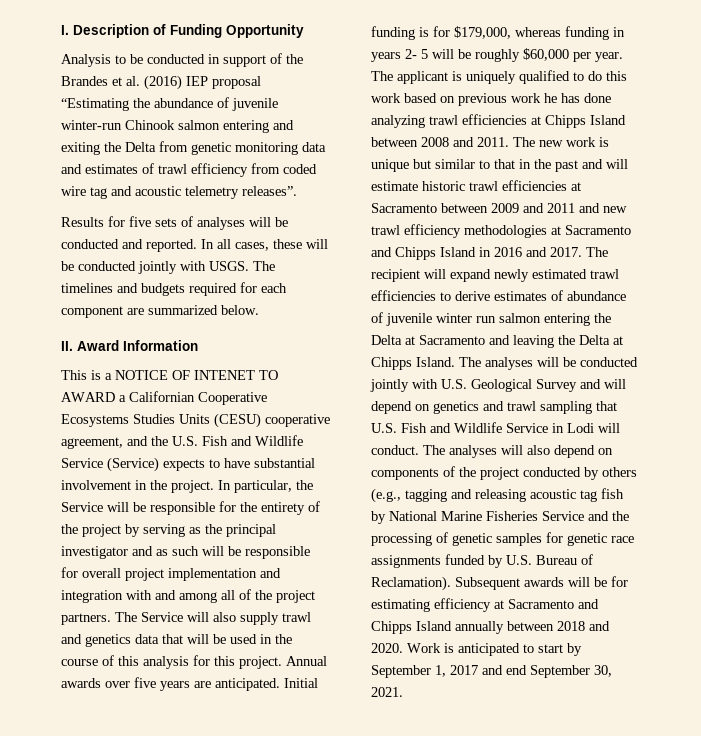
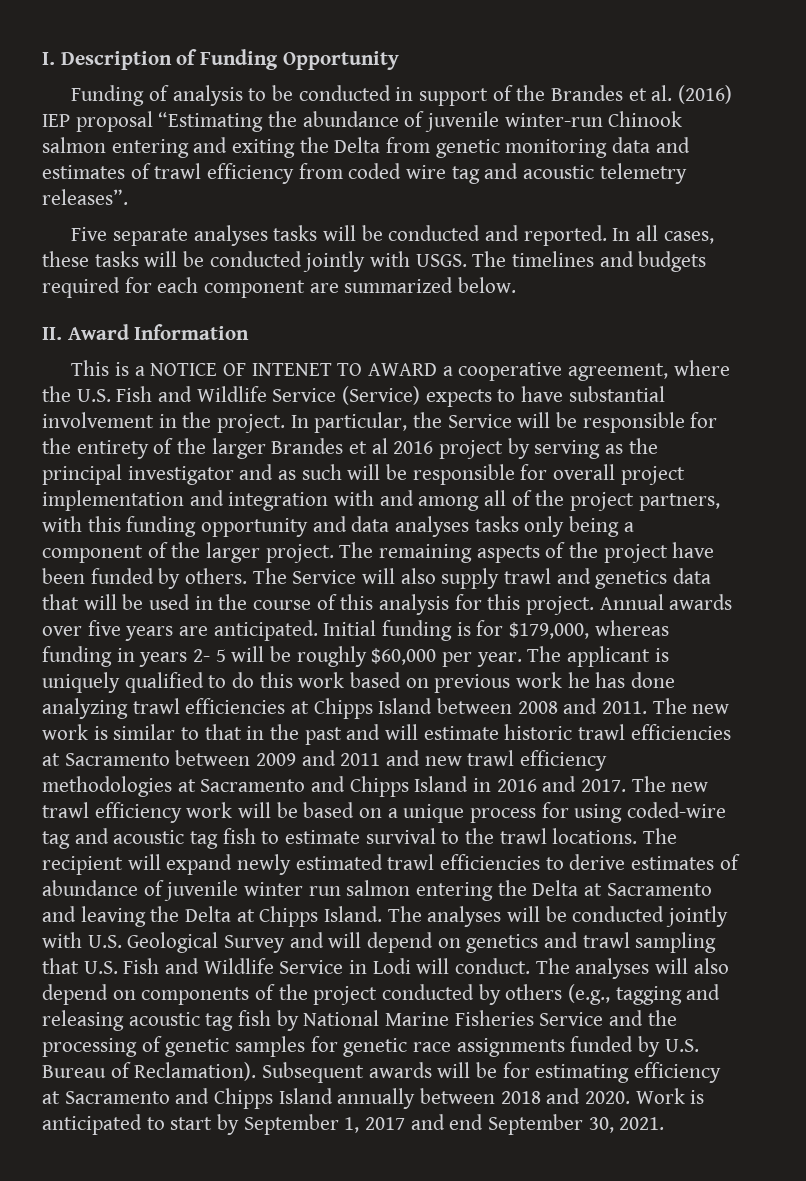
- Analysis to be conducted in support of the Brandes et al. (2016) IEP proposal “Estimating the abundance of juvenile winter-run Chinook salmon entering and exiting the Delta from genetic monitoring data and estimates of trawl efficiency from coded wire tag and acoustic telemetry releases”.
+ Funding of analysis to be conducted in support of the Brandes et al. (2016) IEP proposal “Estimating the abundance of juvenile winter-run Chinook salmon entering and exiting the Delta from genetic monitoring data and estimates of trawl efficiency from coded wire tag and acoustic telemetry releases”.
- Results for five sets of analyses will be conducted and reported.
+ Five separate analyses tasks will be conducted and reported.
- In all cases, these will be conducted jointly with USGS.
+ In all cases, these tasks will be conducted jointly with USGS.
- This is a NOTICE OF INTENET TO AWARD a Californian Cooperative Ecosystems Studies Units (CESU) cooperative agreement, and the U.S. Fish and Wildlife Service (Service) expects to have substantial involvement in the project.
+ This is a NOTICE OF INTENET TO AWARD a cooperative agreement, where the U.S. Fish and Wildlife Service (Service) expects to have substantial involvement in the project.
- In particular, the Service will be responsible for the entirety of the project by serving as the principal investigator and as such will be responsible for overall project implementation and integration with and among all of the project partners.
+ In particular, the Service will be responsible for the entirety of the larger Brandes et al 2016 project by serving as the principal investigator and as such will be responsible for overall project implementation and integration with and among all of the project partners, with this funding opportunity and data analyses tasks only being a component of the larger project. The remaining aspects of the project have been funded by others.
- The new work is unique but similar to that in the past and will estimate historic trawl efficiencies at Sacramento between 2009 and 2011 and new trawl efficiency methodologies at Sacramento and Chipps Island in 2016 and 2017.
+ The new work is similar to that in the past and will estimate historic trawl efficiencies at Sacramento between 2009 and 2011 and new trawl efficiency methodologies at Sacramento and Chipps Island in 2016 and 2017.
- The recipient will expand newly estimated trawl efficiencies to derive estimates of abundance of juvenile winter run salmon entering the Delta at Sacramento and leaving the Delta at Chipps Island.
+ The new trawl efficiency work will be based on a unique process for using coded-wire tag and acoustic tag fish to estimate survival to the trawl locations. The recipient will expand newly estimated trawl efficiencies to derive estimates of abundance of juvenile winter run salmon entering the Delta at Sacramento and leaving the Delta at Chipps Island.

